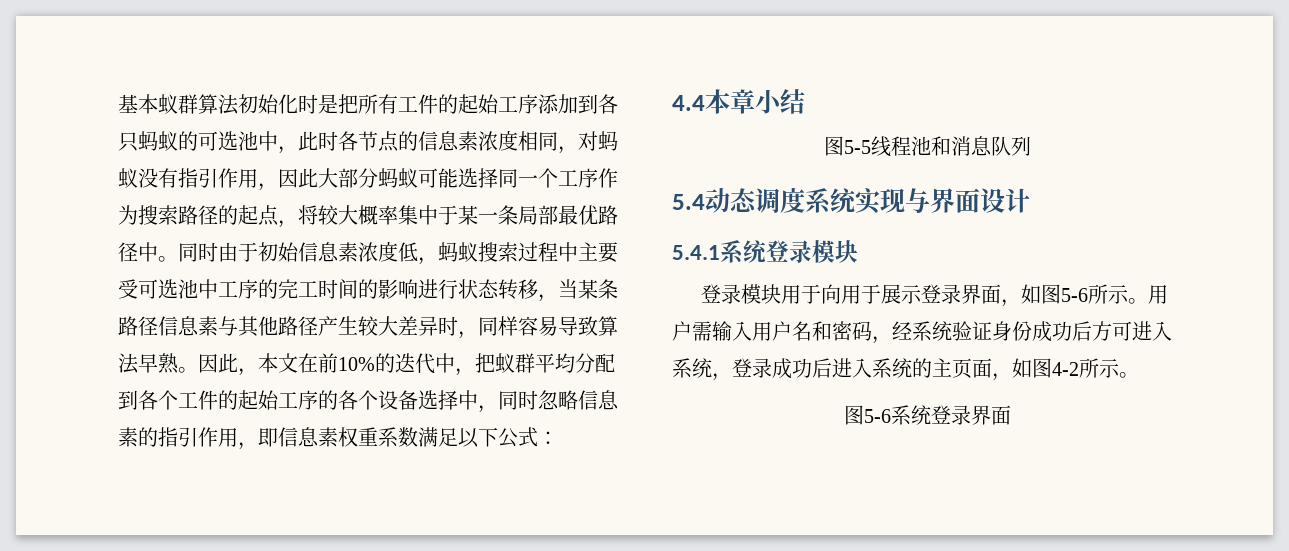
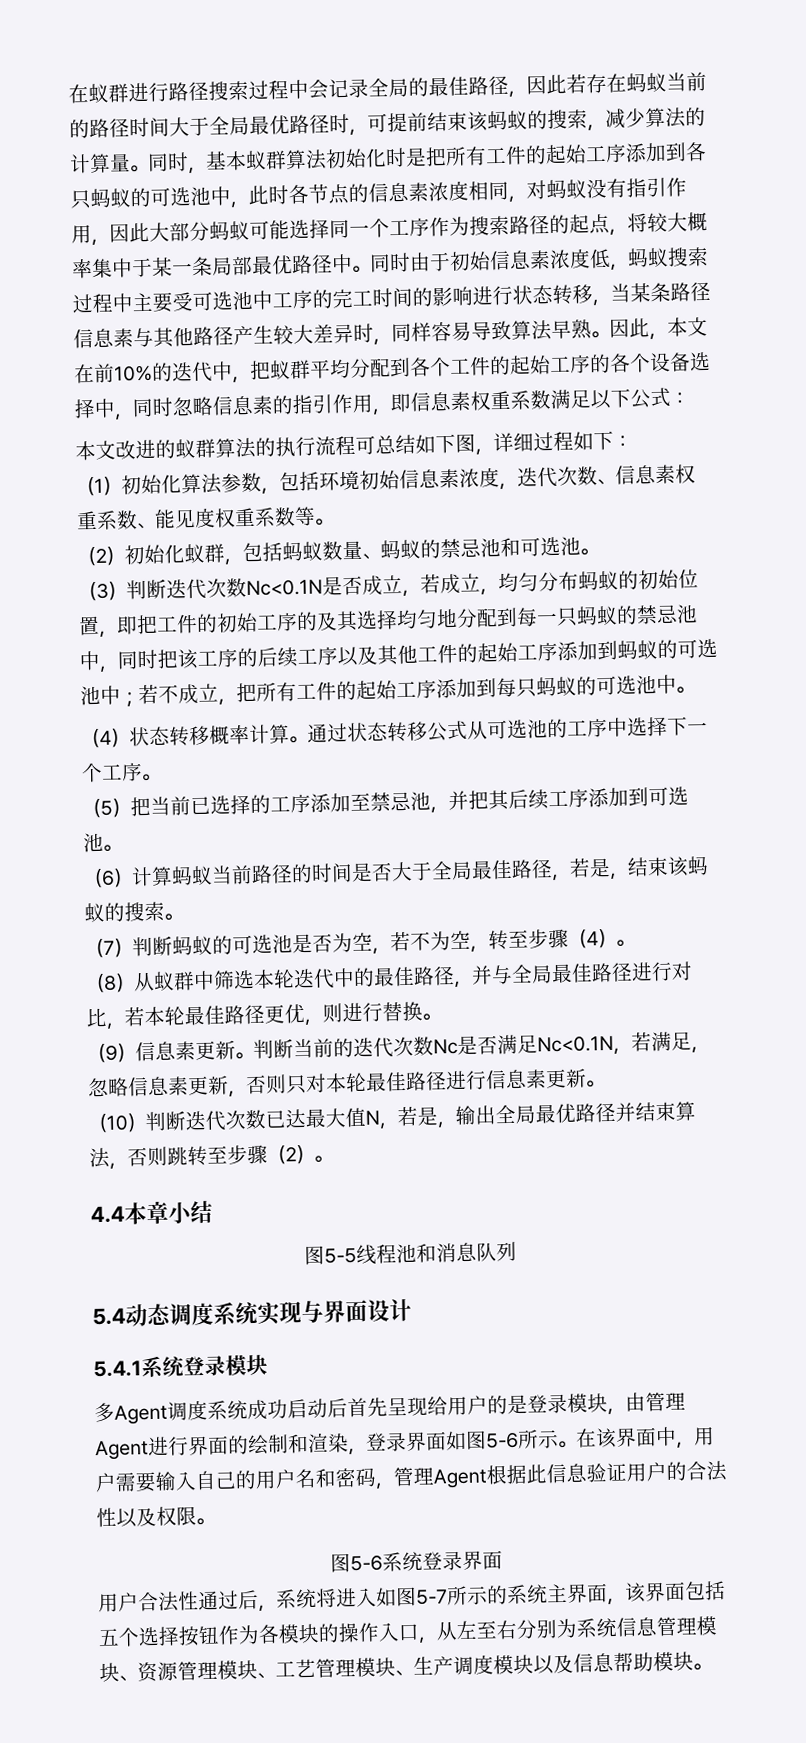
- 基本蚁群算法初始化时是把所有工件的起始工序添加到各只蚂蚁的可选池中，此时各节点的信息素浓度相同，对蚂蚁没有指引作用，因此大部分蚂蚁可能选择同一个工序作为搜索路径的起点，将较大概率集中于某一条局部最优路径中。
+ 在蚁群进行路径搜索过程中会记录全局的最佳路径，因此若存在蚂蚁当前的路径时间大于全局最优路径时，可提前结束该蚂蚁的搜索，减少算法的计算量。同时，基本蚁群算法初始化时是把所有工件的起始工序添加到各只蚂蚁的可选池中，此时各节点的信息素浓度相同，对蚂蚁没有指引作用，因此大部分蚂蚁可能选择同一个工序作为搜索路径的起点，将较大概率集中于某一条局部最优路径中。
+ 本文改进的蚁群算法的执行流程可总结如下图，详细过程如下：
+ （1）初始化算法参数，包括环境初始信息素浓度，迭代次数、信息素权重系数、能见度权重系数等。
+ （2）初始化蚁群，包括蚂蚁数量、蚂蚁的禁忌池和可选池。
+ （3）判断迭代次数Nc<0.1N是否成立，若成立，均匀分布蚂蚁的初始位置，即把工件的初始工序的及其选择均匀地分配到每一只蚂蚁的禁忌池中，同时把该工序的后续工序以及其他工件的起始工序添加到蚂蚁的可选池中；若不成立，把所有工件的起始工序添加到每只蚂蚁的可选池中。
+ （4）状态转移概率计算。通过状态转移公式从可选池的工序中选择下一个工序。
+ （5）把当前已选择的工序添加至禁忌池，并把其后续工序添加到可选池。
+ （6）计算蚂蚁当前路径的时间是否大于全局最佳路径，若是，结束该蚂蚁的搜索。
+ （7）判断蚂蚁的可选池是否为空，若不为空，转至步骤（4）。
+ （8）从蚁群中筛选本轮迭代中的最佳路径，并与全局最佳路径进行对比，若本轮最佳路径更优，则进行替换。
+ （9）信息素更新。判断当前的迭代次数Nc是否满足Nc<0.1N，若满足，忽略信息素更新，否则只对本轮最佳路径进行信息素更新。
+ （10）判断迭代次数已达最大值N，若是，输出全局最优路径并结束算法，否则跳转至步骤（2）。
- 登录模块用于向用于展示登录界面，如图5-6所示。
+ 多Agent调度系统成功启动后首先呈现给用户的是登录模块，由管理Agent进行界面的绘制和渲染，登录界面如图5-6所示。
- 用户需输入用户名和密码，经系统验证身份成功后方可进入系统，登录成功后进入系统的主页面，如图4-2所示。
+ 在该界面中，用户需要输入自己的用户名和密码，管理Agent根据此信息验证用户的合法性以及权限。
+ 用户合法性通过后，系统将进入如图5-7所示的系统主界面，该界面包括五个选择按钮作为各模块的操作入口，从左至右分别为系统信息管理模块、资源管理模块、工艺管理模块、生产调度模块以及信息帮助模块。

